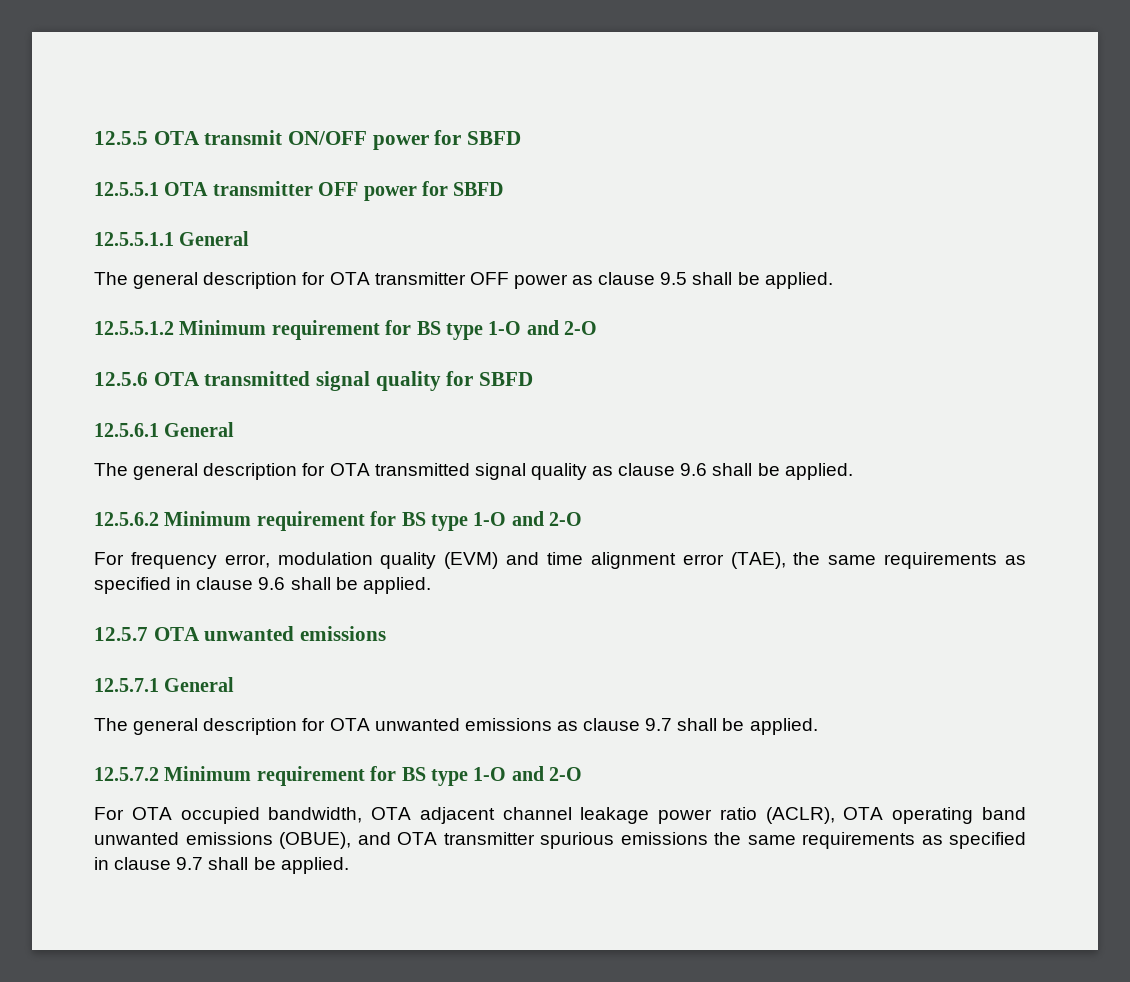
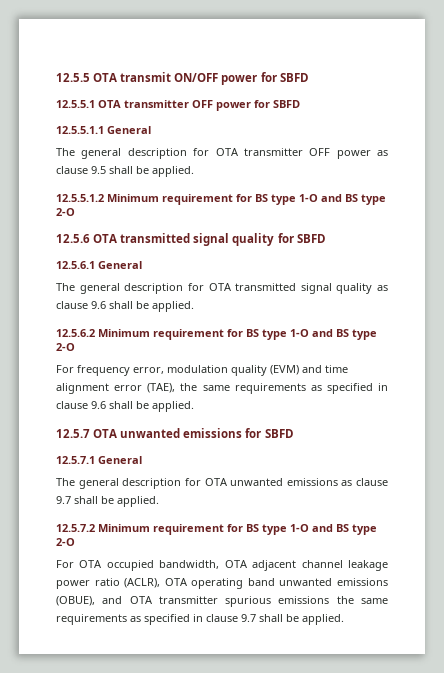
- 12.5.5.1.2 Minimum requirement for BS type 1-O and 2-O
+ 12.5.5.1.2 Minimum requirement for BS type 1-O and BS type 2-O
- 12.5.6.2 Minimum requirement for BS type 1-O and 2-O
+ 12.5.6.2 Minimum requirement for BS type 1-O and BS type 2-O
- 12.5.7 OTA unwanted emissions
+ 12.5.7 OTA unwanted emissions for SBFD
- 12.5.7.2 Minimum requirement for BS type 1-O and 2-O
+ 12.5.7.2 Minimum requirement for BS type 1-O and BS type 2-O

